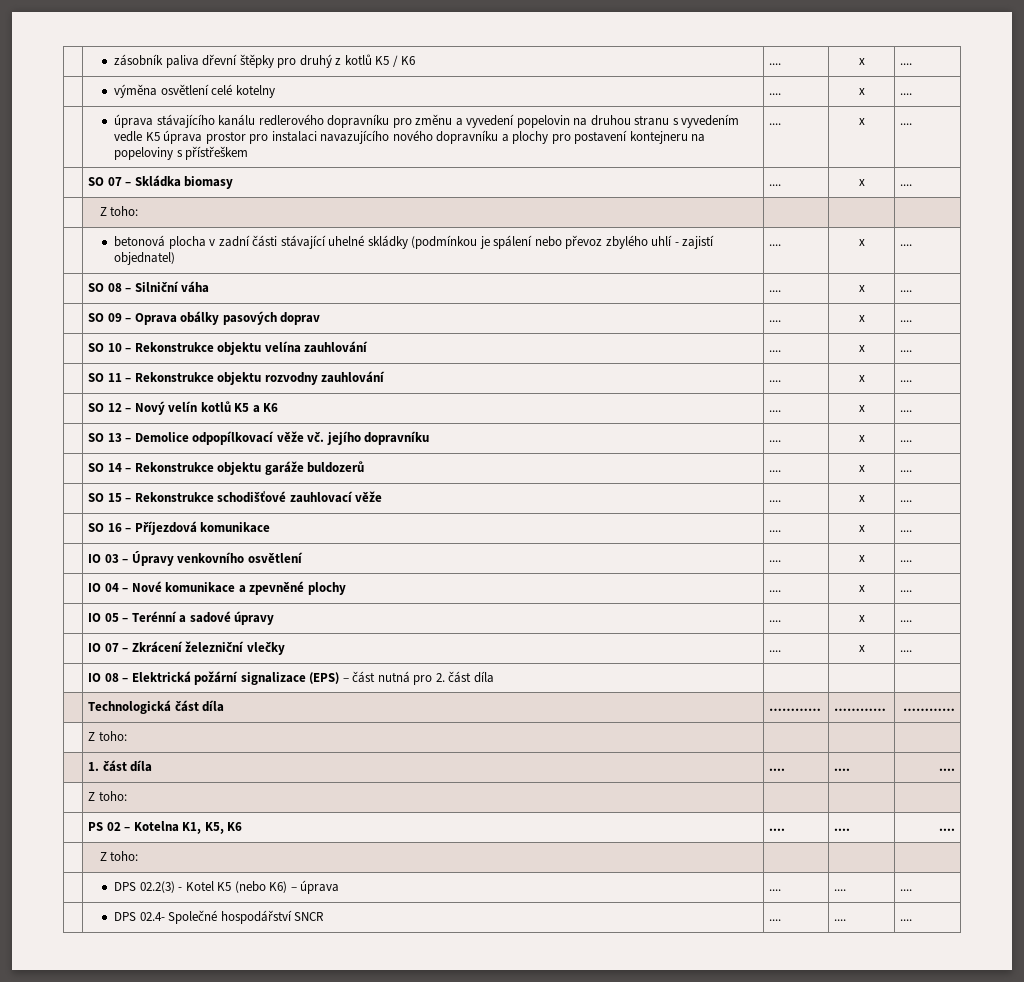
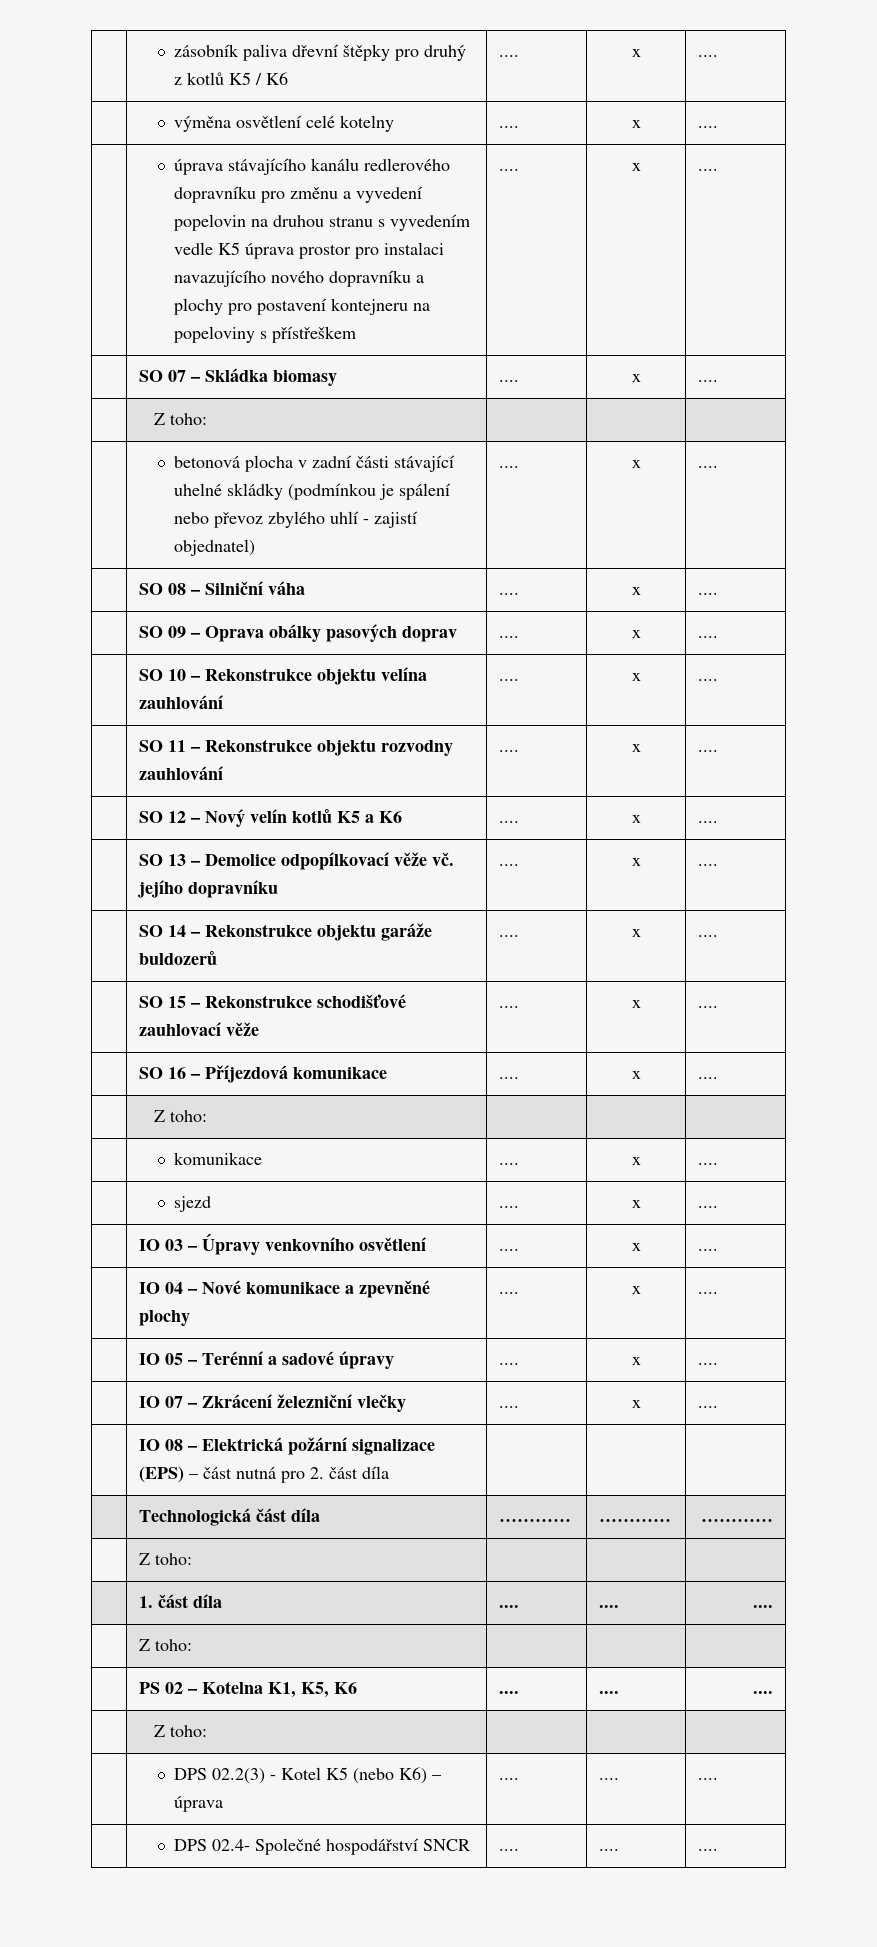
  | SO 16 – Příjezdová komunikace | .... | x | ....
+ | Z toho: | | |
+ | komunikace | .... | x | ....
+ | sjezd | .... | x | ....

